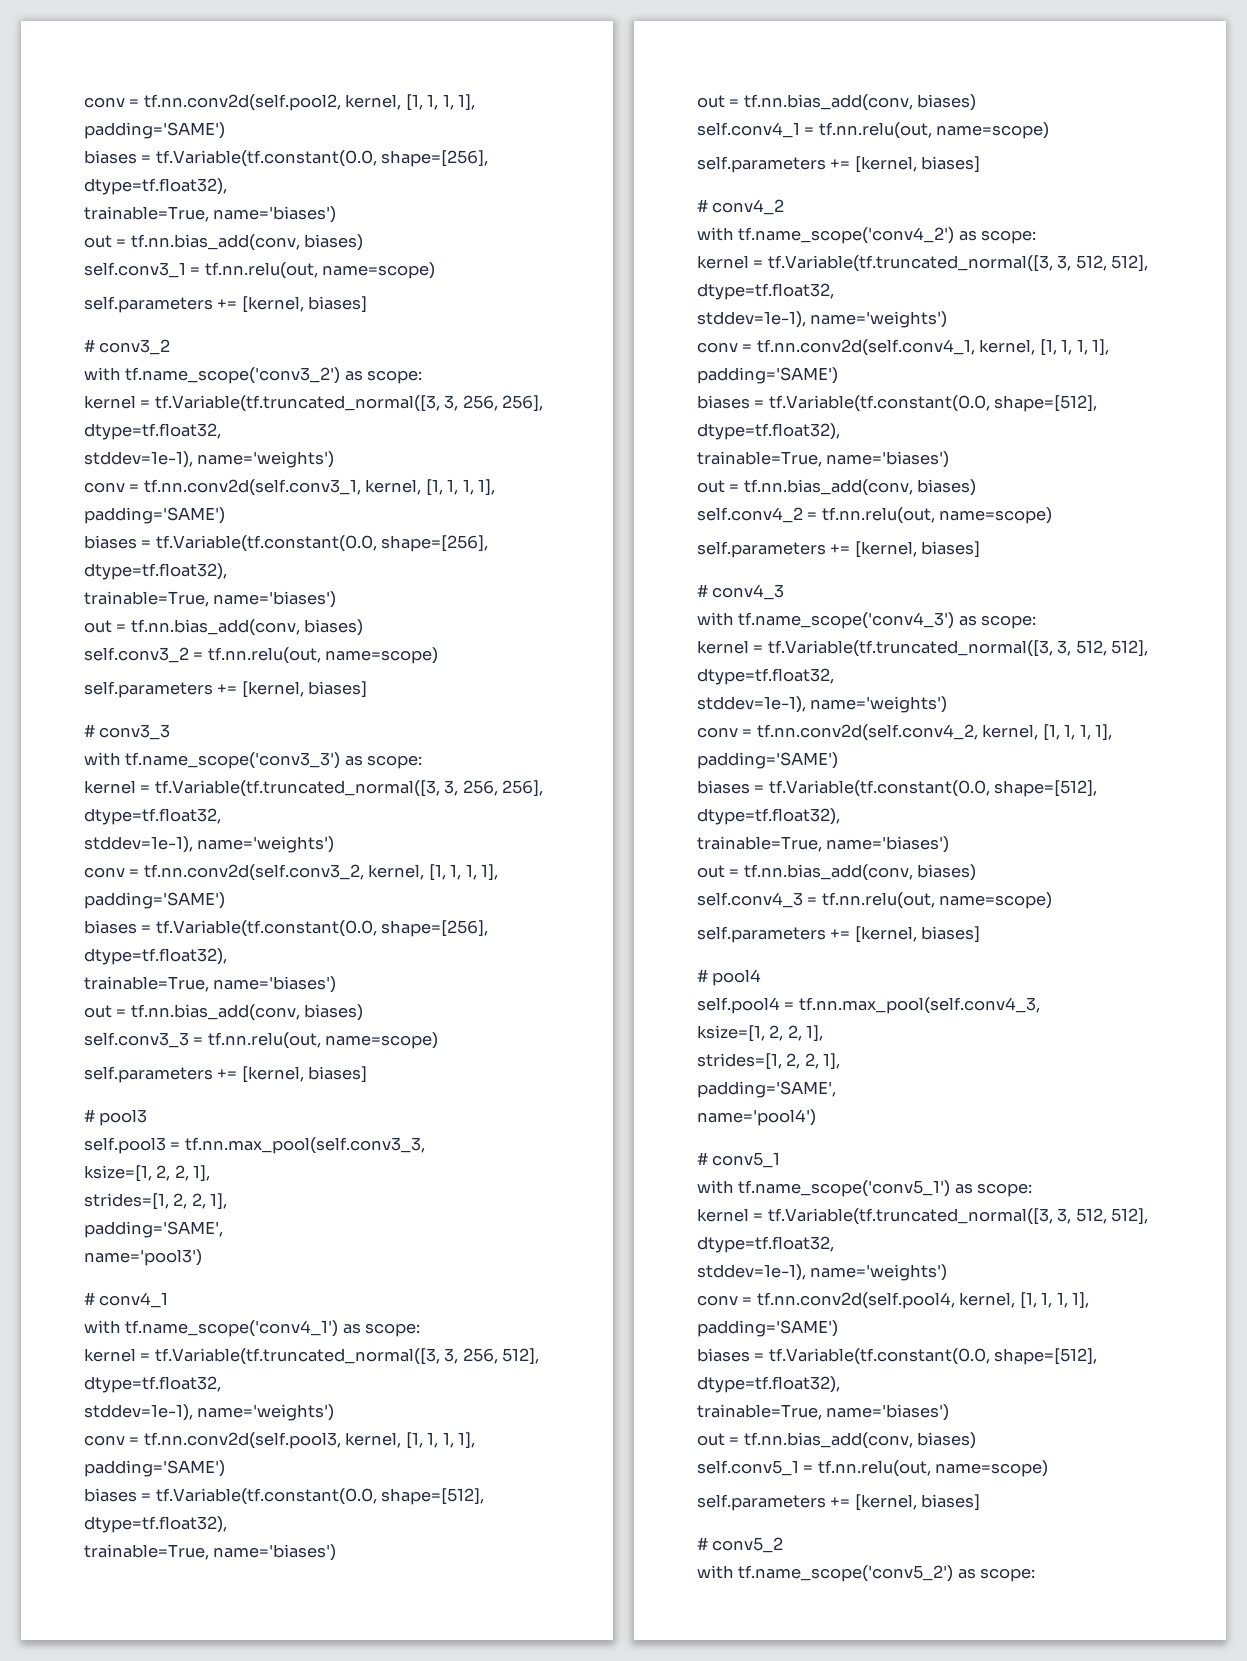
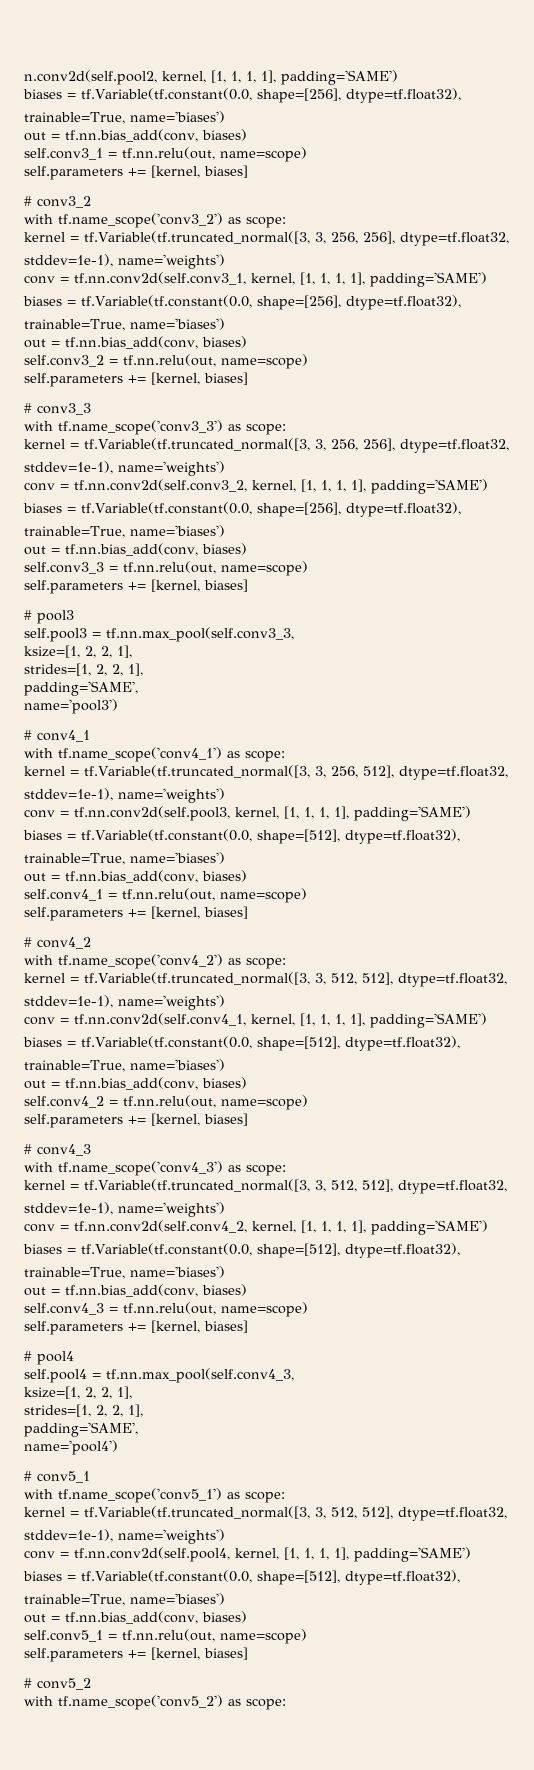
- conv = tf.nn.conv2d(self.pool2, kernel, [1, 1, 1, 1], padding='SAME')
+ n.conv2d(self.pool2, kernel, [1, 1, 1, 1], padding='SAME')

